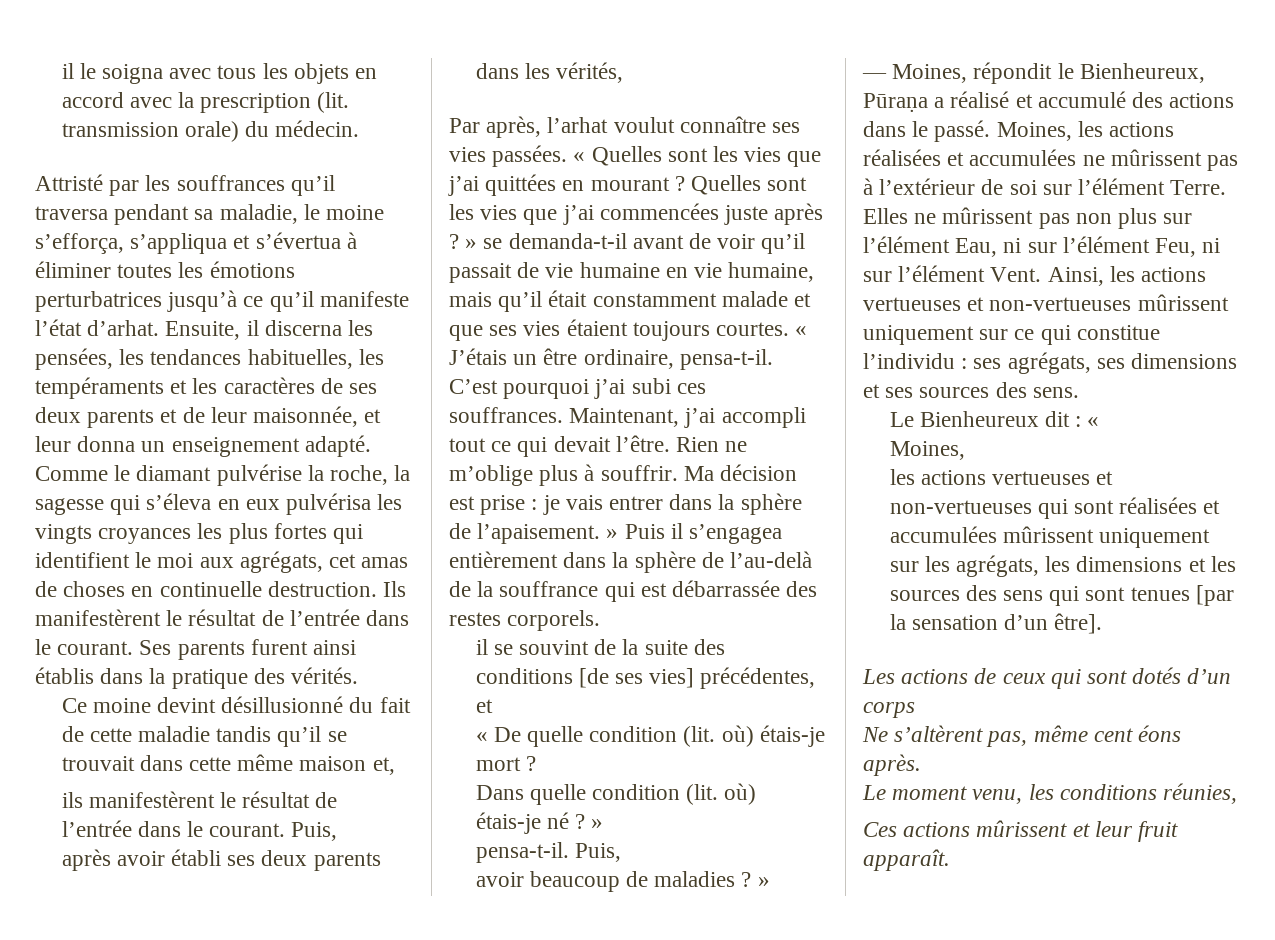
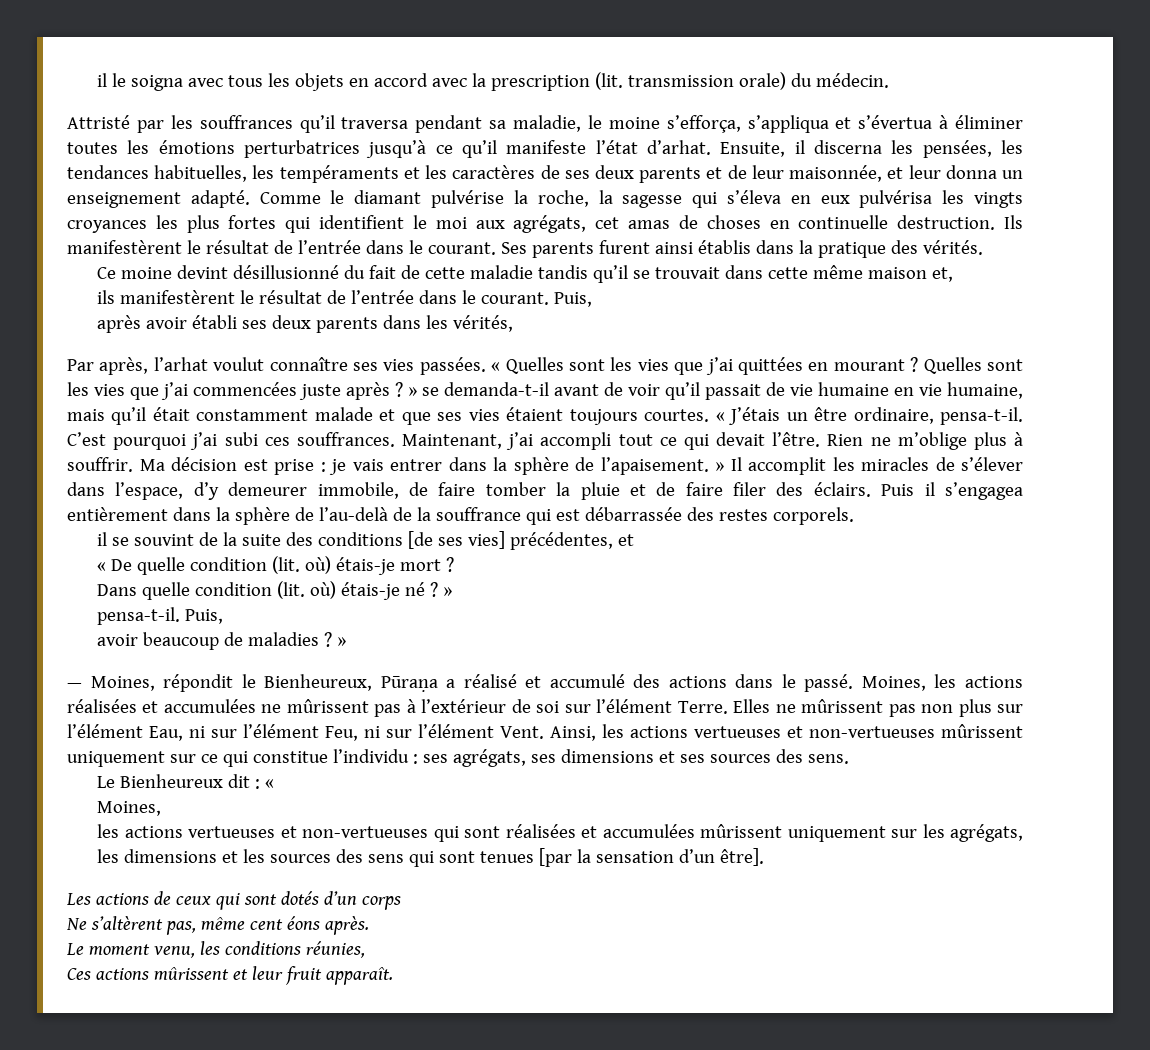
- Ma décision est prise : je vais entrer dans la sphère de l’apaisement. » Puis il s’engagea entièrement dans la sphère de l’au-delà de la souffrance qui est débarrassée des restes corporels.
+ Ma décision est prise : je vais entrer dans la sphère de l’apaisement. » Il accomplit les miracles de s’élever dans l’espace, d’y demeurer immobile, de faire tomber la pluie et de faire filer des éclairs. Puis il s’engagea entièrement dans la sphère de l’au-delà de la souffrance qui est débarrassée des restes corporels.

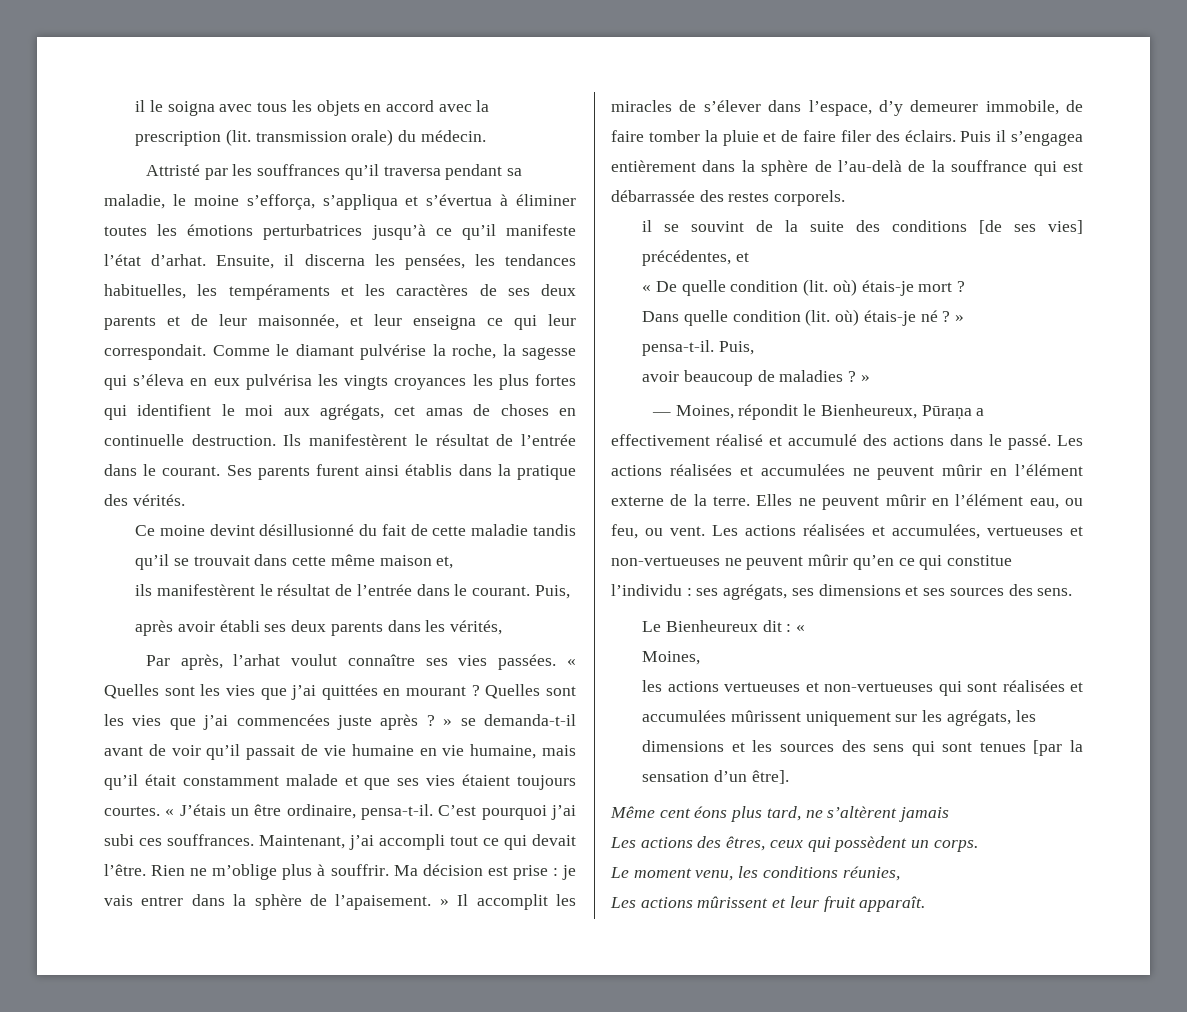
- Ensuite, il discerna les pensées, les tendances habituelles, les tempéraments et les caractères de ses deux parents et de leur maisonnée, et leur donna un enseignement adapté.
+ Ensuite, il discerna les pensées, les tendances habituelles, les tempéraments et les caractères de ses deux parents et de leur maisonnée, et leur enseigna ce qui leur correspondait.
- — Moines, répondit le Bienheureux, Pūraṇa a réalisé et accumulé des actions dans le passé.
+ — Moines, répondit le Bienheureux, Pūraṇa a effectivement réalisé et accumulé des actions dans le passé.
- Moines, les actions réalisées et accumulées ne mûrissent pas à l’extérieur de soi sur l’élément Terre. Elles ne mûrissent pas non plus sur l’élément Eau, ni sur l’élément Feu, ni sur l’élément Vent. Ainsi, les actions vertueuses et non-vertueuses mûrissent uniquement sur ce qui constitue l’individu : ses agrégats, ses dimensions et ses sources des sens.
+ Les actions réalisées et accumulées ne peuvent mûrir en l’élément externe de la terre. Elles ne peuvent mûrir en l’élément eau, ou feu, ou vent. Les actions réalisées et accumulées, vertueuses et non-vertueuses ne peuvent mûrir qu’en ce qui constitue l’individu : ses agrégats, ses dimensions et ses sources des sens.
- Les actions de ceux qui sont dotés d’un corps
- Ne s’altèrent pas, même cent éons après.
+ Même cent éons plus tard, ne s’altèrent jamais
+ Les actions des êtres, ceux qui possèdent un corps.
- Ces actions mûrissent et leur fruit apparaît.
+ Les actions mûrissent et leur fruit apparaît.

